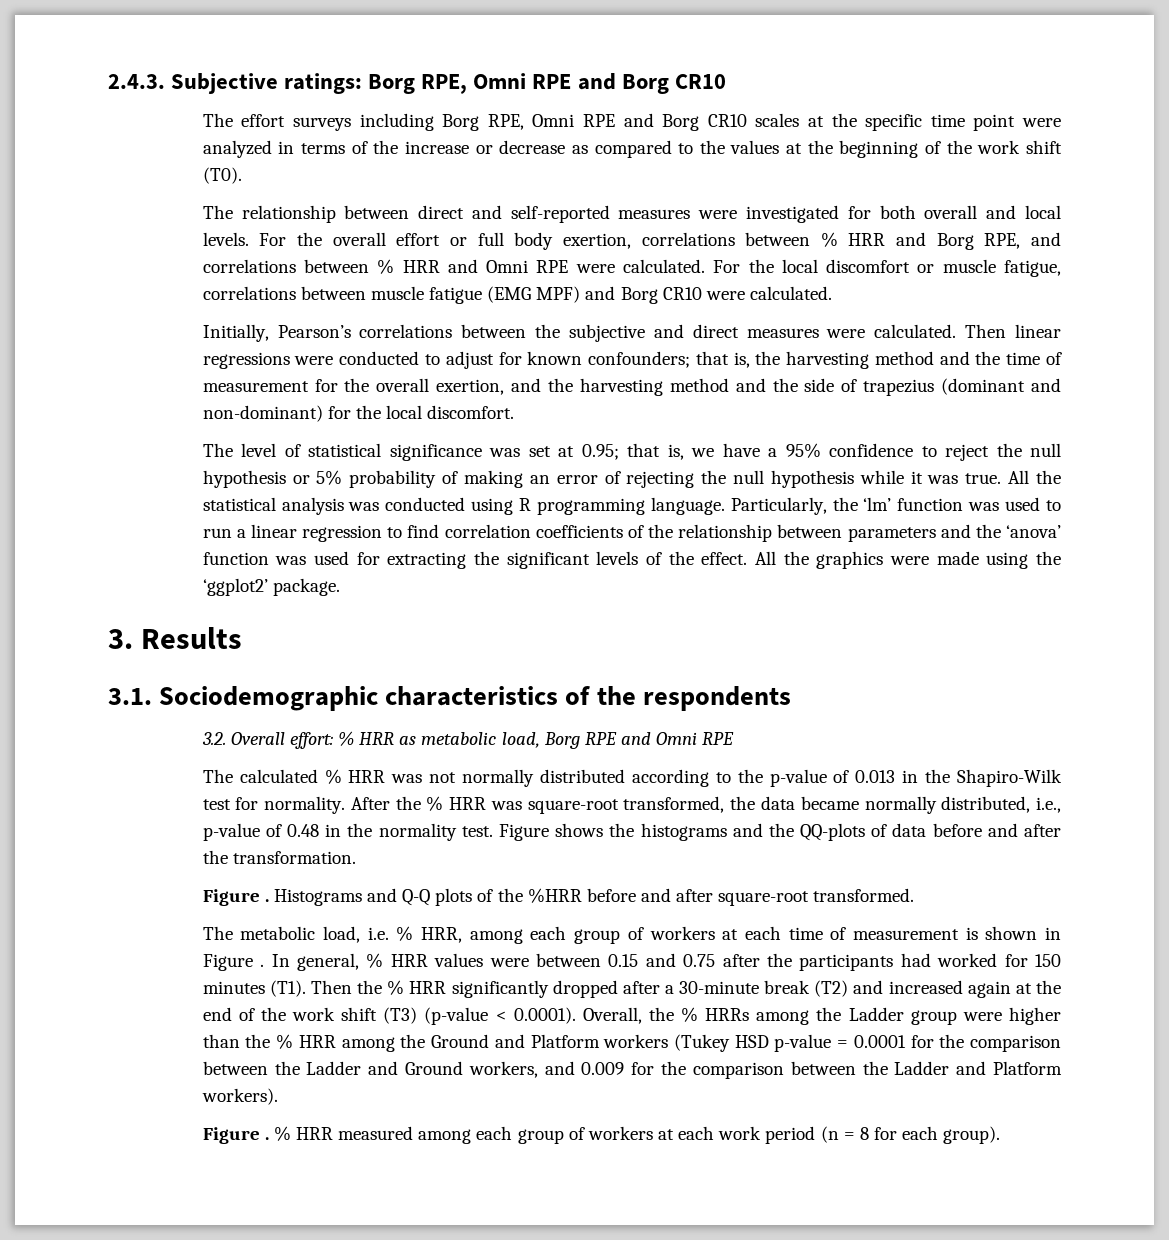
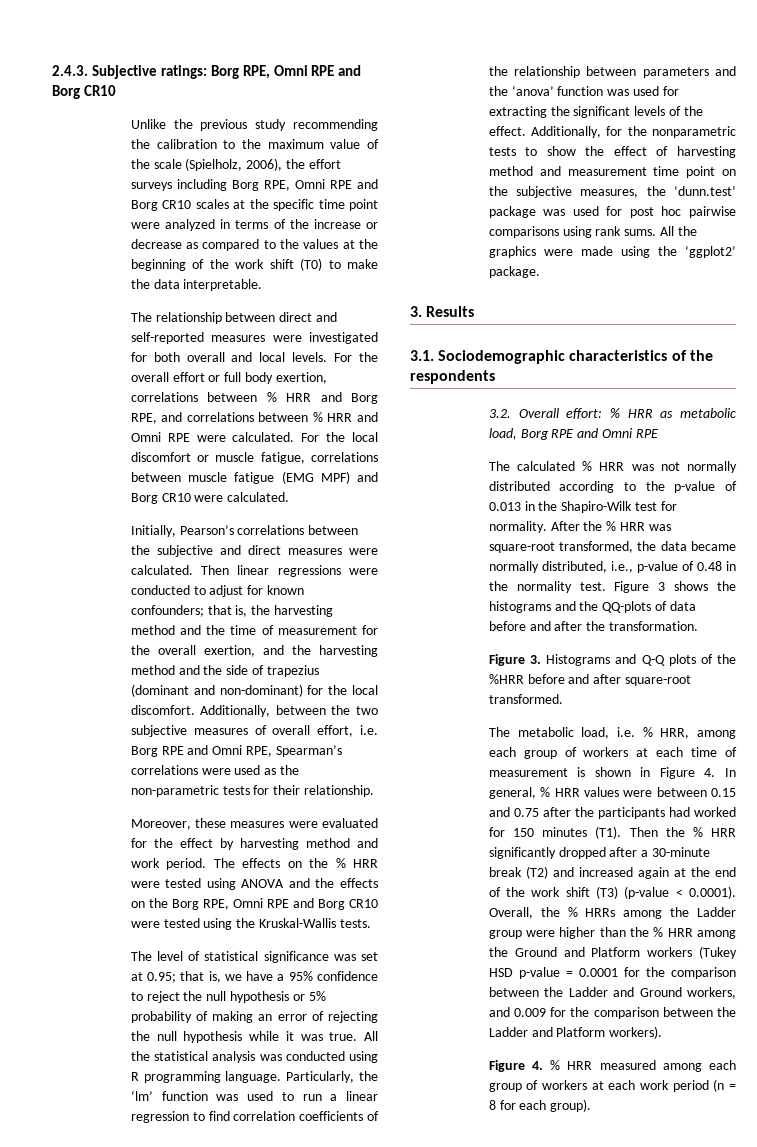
- The effort surveys including Borg RPE, Omni RPE and Borg CR10 scales at the specific time point were analyzed in terms of the increase or decrease as compared to the values at the beginning of the work shift (T0).
+ Unlike the previous study recommending the calibration to the maximum value of the scale (Spielholz, 2006), the effort surveys including Borg RPE, Omni RPE and Borg CR10 scales at the specific time point were analyzed in terms of the increase or decrease as compared to the values at the beginning of the work shift (T0) to make the data interpretable.
+ Additionally, between the two subjective measures of overall effort, i.e. Borg RPE and Omni RPE, Spearman’s correlations were used as the non-parametric tests for their relationship.
+ Moreover, these measures were evaluated for the effect by harvesting method and work period. The effects on the % HRR were tested using ANOVA and the effects on the Borg RPE, Omni RPE and Borg CR10 were tested using the Kruskal-Wallis tests.
+ Additionally, for the nonparametric tests to show the effect of harvesting method and measurement time point on the subjective measures, the ‘dunn.test’ package was used for post hoc pairwise comparisons using rank sums.
- Figure shows the histograms and the QQ-plots of data before and after the transformation.
+ Figure 3 shows the histograms and the QQ-plots of data before and after the transformation.
- Figure . Histograms and Q-Q plots of the %HRR before and after square-root transformed.
+ Figure 3. Histograms and Q-Q plots of the %HRR before and after square-root transformed.
- The metabolic load, i.e. % HRR, among each group of workers at each time of measurement is shown in Figure . In general, % HRR values were between 0.15 and 0.75 after the participants had worked for 150 minutes (T1). Then the % HRR significantly dropped after a 30-minute break (T2) and increased again at the end of the work shift (T3) (p-value < 0.0001). Overall, the % HRRs among the Ladder group were higher than the % HRR among the Ground and Platform workers (Tukey HSD p-value = 0.0001 for the comparison between the Ladder and Ground workers, and 0.009 for the comparison between the Ladder and Platform workers).
+ The metabolic load, i.e. % HRR, among each group of workers at each time of measurement is shown in Figure 4. In general, % HRR values were between 0.15 and 0.75 after the participants had worked for 150 minutes (T1). Then the % HRR significantly dropped after a 30-minute break (T2) and increased again at the end of the work shift (T3) (p-value < 0.0001). Overall, the % HRRs among the Ladder group were higher than the % HRR among the Ground and Platform workers (Tukey HSD p-value = 0.0001 for the comparison between the Ladder and Ground workers, and 0.009 for the comparison between the Ladder and Platform workers).
- Figure . % HRR measured among each group of workers at each work period (n = 8 for each group).
+ Figure 4. % HRR measured among each group of workers at each work period (n = 8 for each group).

